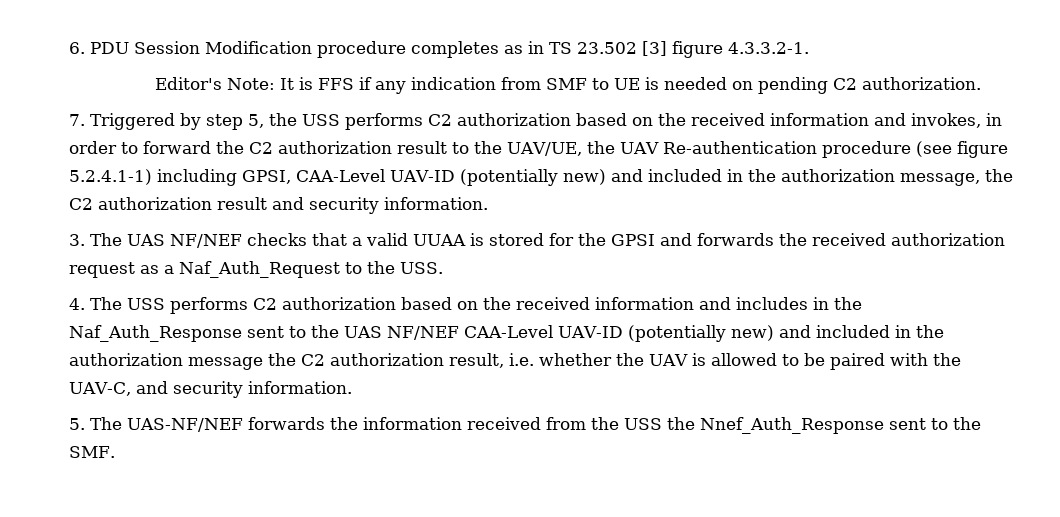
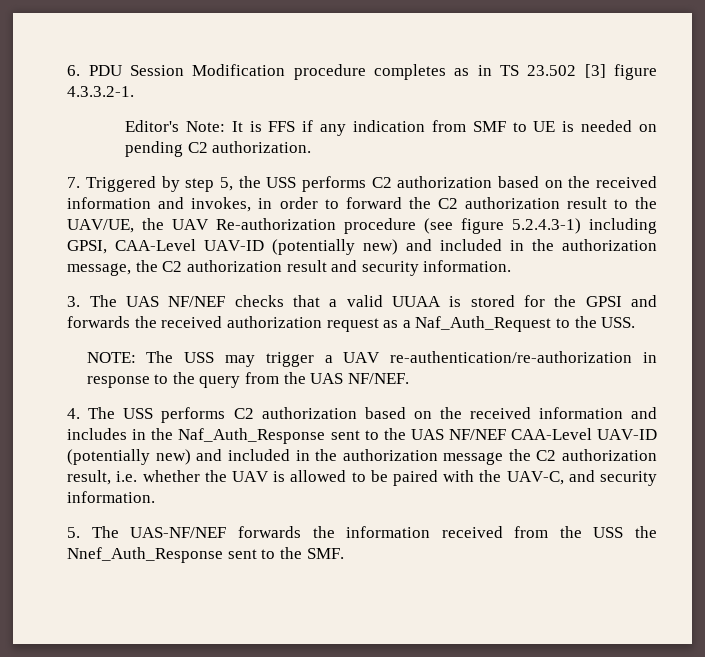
- 7. Triggered by step 5, the USS performs C2 authorization based on the received information and invokes, in order to forward the C2 authorization result to the UAV/UE, the UAV Re-authentication procedure (see figure 5.2.4.1-1) including GPSI, CAA-Level UAV-ID (potentially new) and included in the authorization message, the C2 authorization result and security information.
+ 7. Triggered by step 5, the USS performs C2 authorization based on the received information and invokes, in order to forward the C2 authorization result to the UAV/UE, the UAV Re-authorization procedure (see figure 5.2.4.3-1) including GPSI, CAA-Level UAV-ID (potentially new) and included in the authorization message, the C2 authorization result and security information.
+ NOTE: The USS may trigger a UAV re-authentication/re-authorization in response to the query from the UAS NF/NEF.

